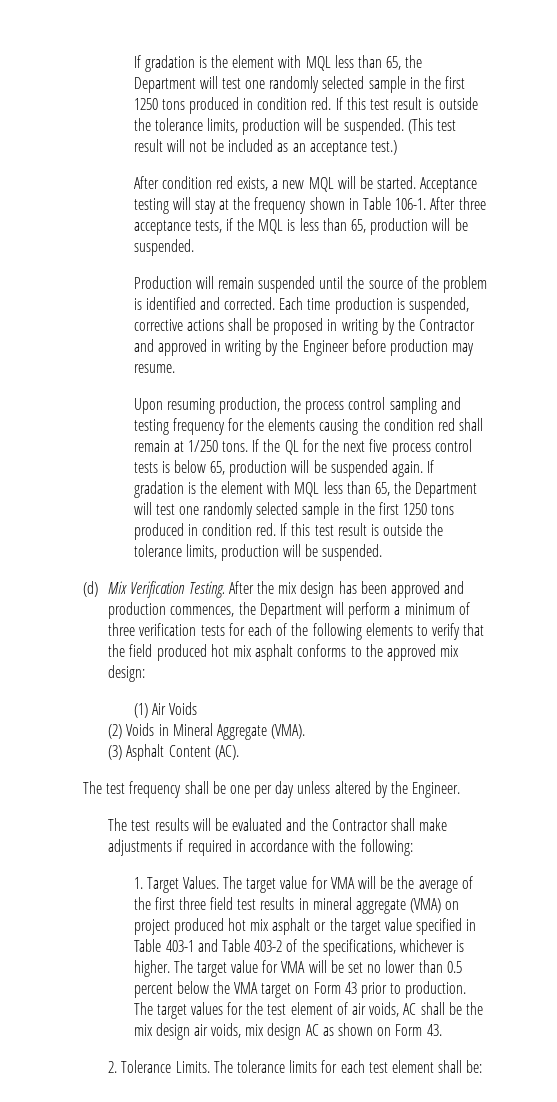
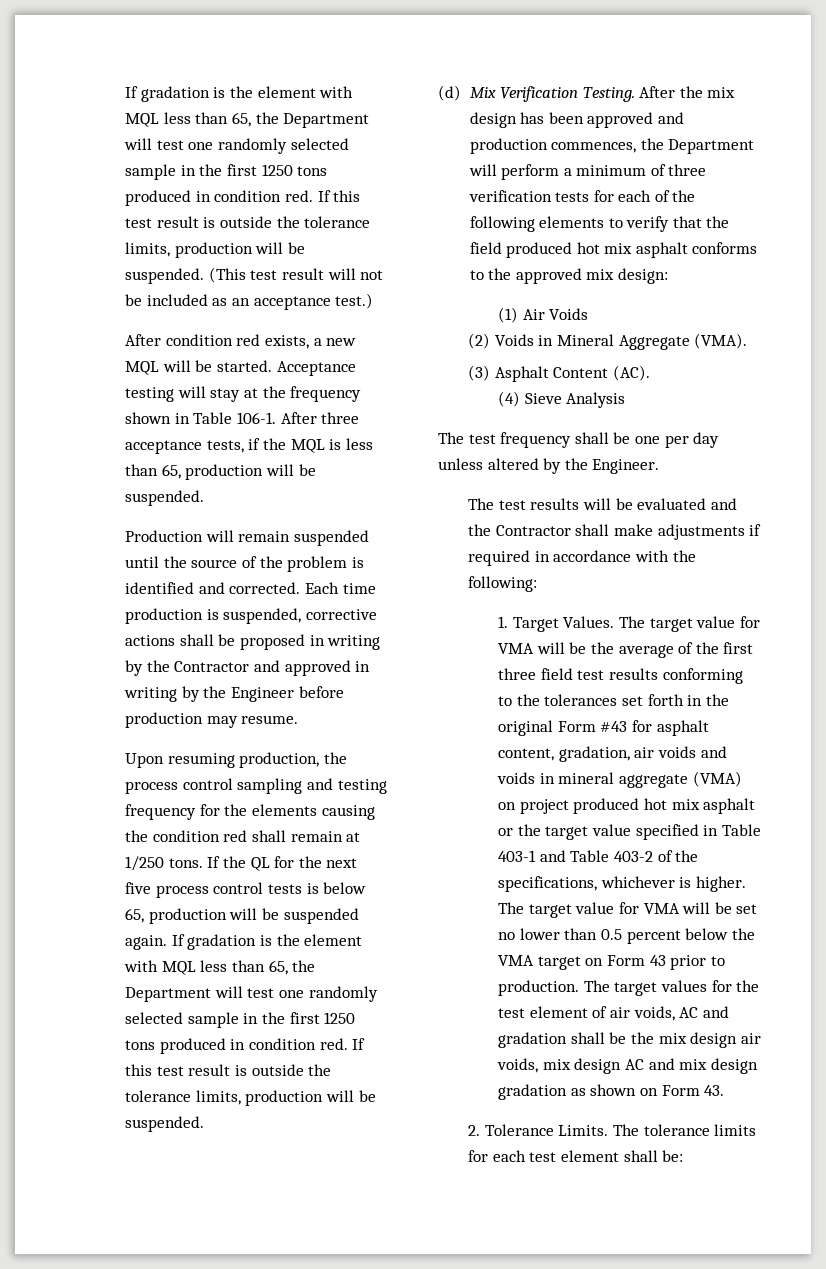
+ (4) Sieve Analysis
- The target value for VMA will be the average of the first three field test results in mineral aggregate (VMA) on project produced hot mix asphalt or the target value specified in Table 403-1 and Table 403-2 of the specifications, whichever is higher.
+ The target value for VMA will be the average of the first three field test results conforming to the tolerances set forth in the original Form #43 for asphalt content, gradation, air voids and voids in mineral aggregate (VMA) on project produced hot mix asphalt or the target value specified in Table 403-1 and Table 403-2 of the specifications, whichever is higher.
- The target values for the test element of air voids, AC shall be the mix design air voids, mix design AC as shown on Form 43.
+ The target values for the test element of air voids, AC and gradation shall be the mix design air voids, mix design AC and mix design gradation as shown on Form 43.

